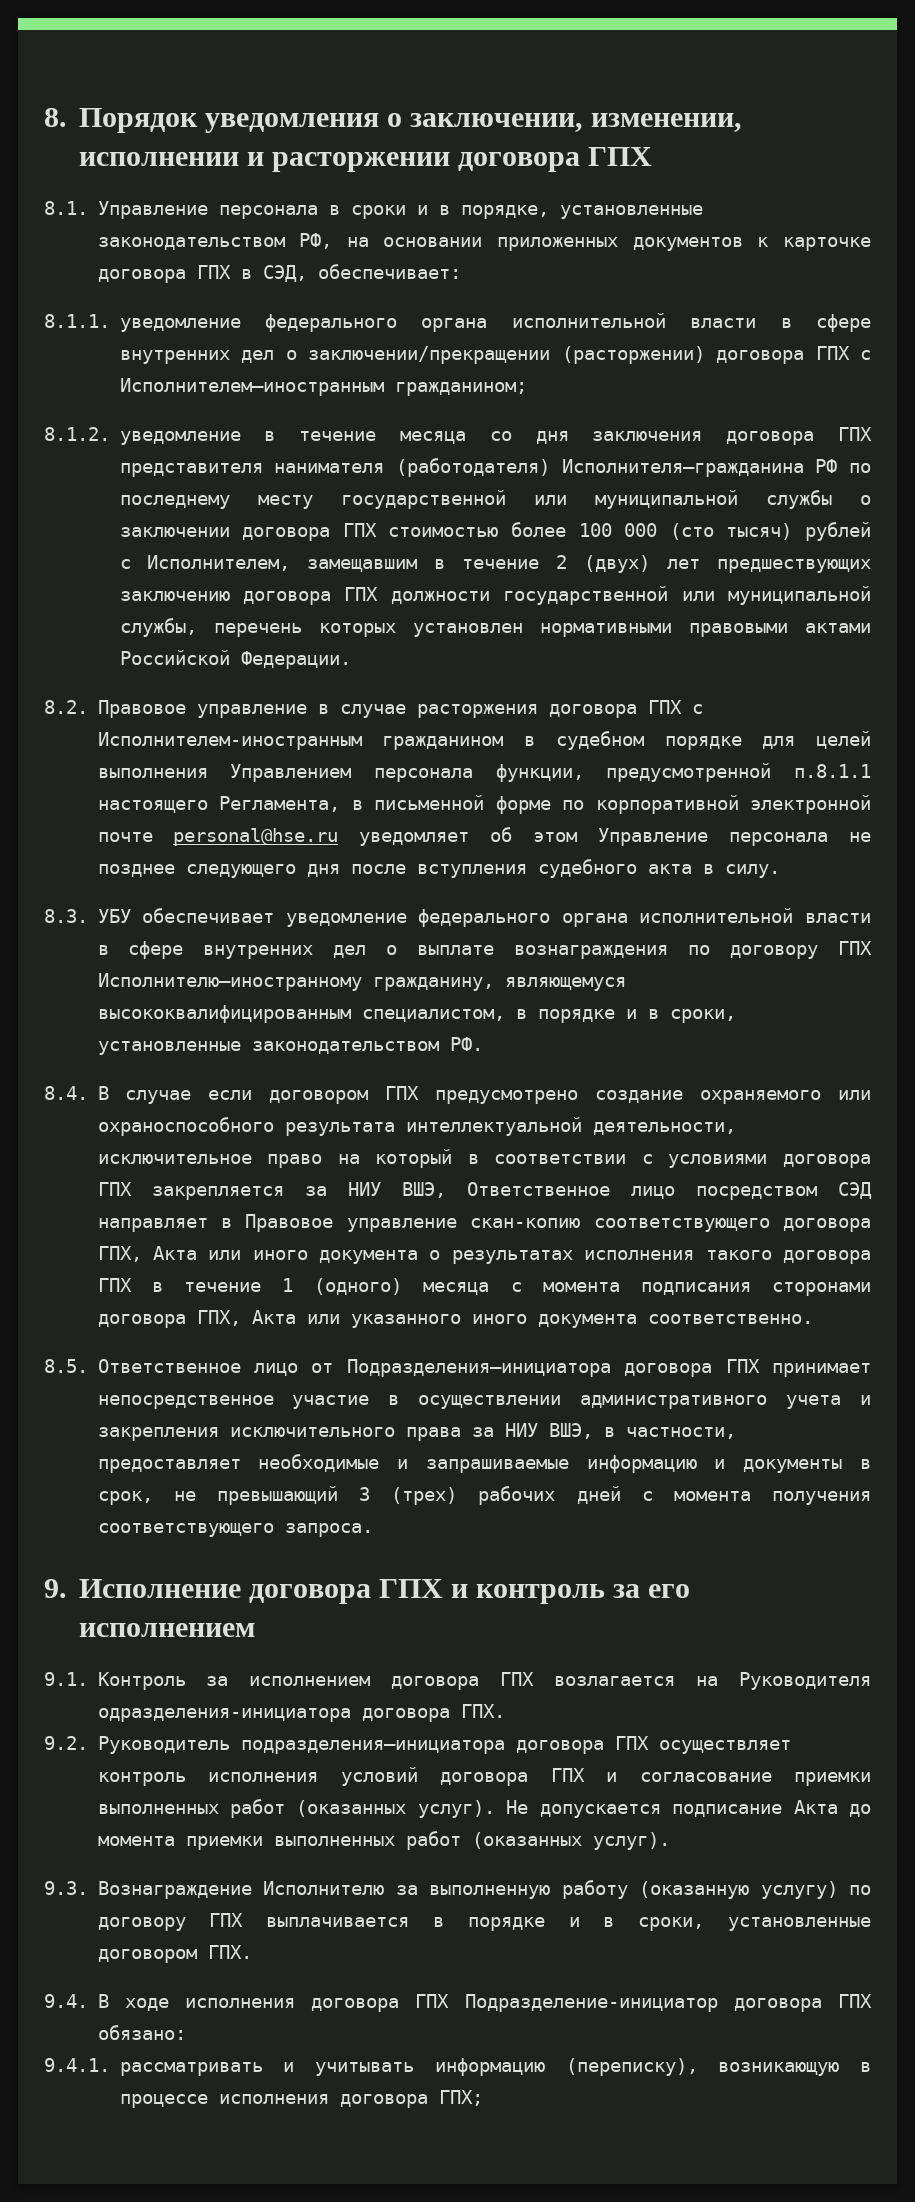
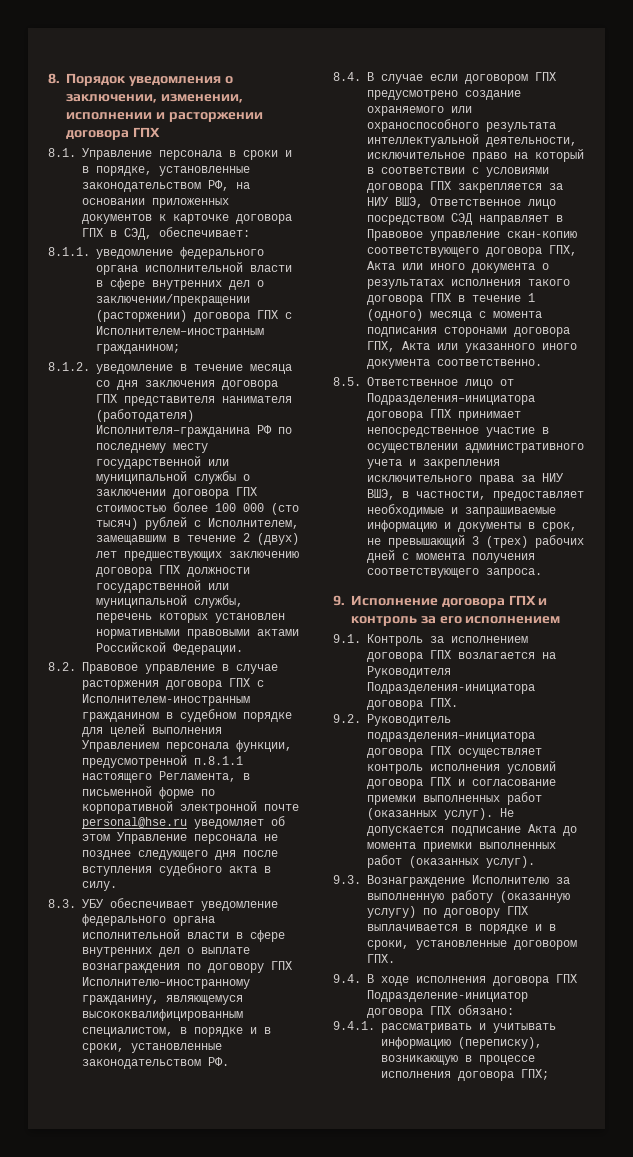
- 9.1. Контроль за исполнением договора ГПХ возлагается на Руководителя одразделения-инициатора договора ГПХ.
+ 9.1. Контроль за исполнением договора ГПХ возлагается на Руководителя Подразделения-инициатора договора ГПХ.

